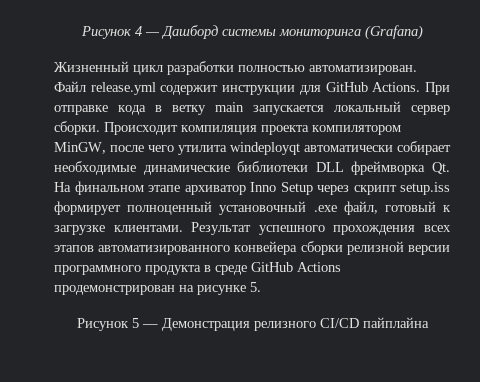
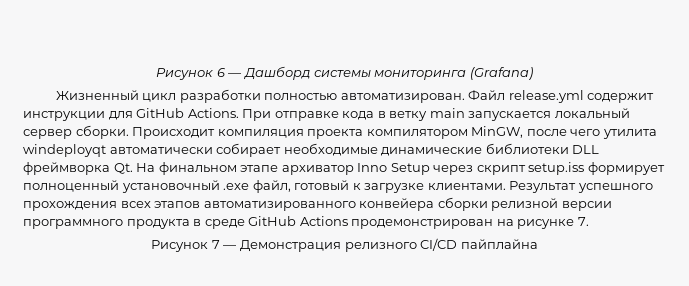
- Рисунок 4 — Дашборд системы мониторинга (Grafana)
+ Рисунок 6 — Дашборд системы мониторинга (Grafana)
- Результат успешного прохождения всех этапов автоматизированного конвейера сборки релизной версии программного продукта в среде GitHub Actions продемонстрирован на рисунке 5.
- Рисунок 5 — Демонстрация релизного CI/CD пайплайна
+ Результат успешного прохождения всех этапов автоматизированного конвейера сборки релизной версии программного продукта в среде GitHub Actions продемонстрирован на рисунке 7.
+ Рисунок 7 — Демонстрация релизного CI/CD пайплайна

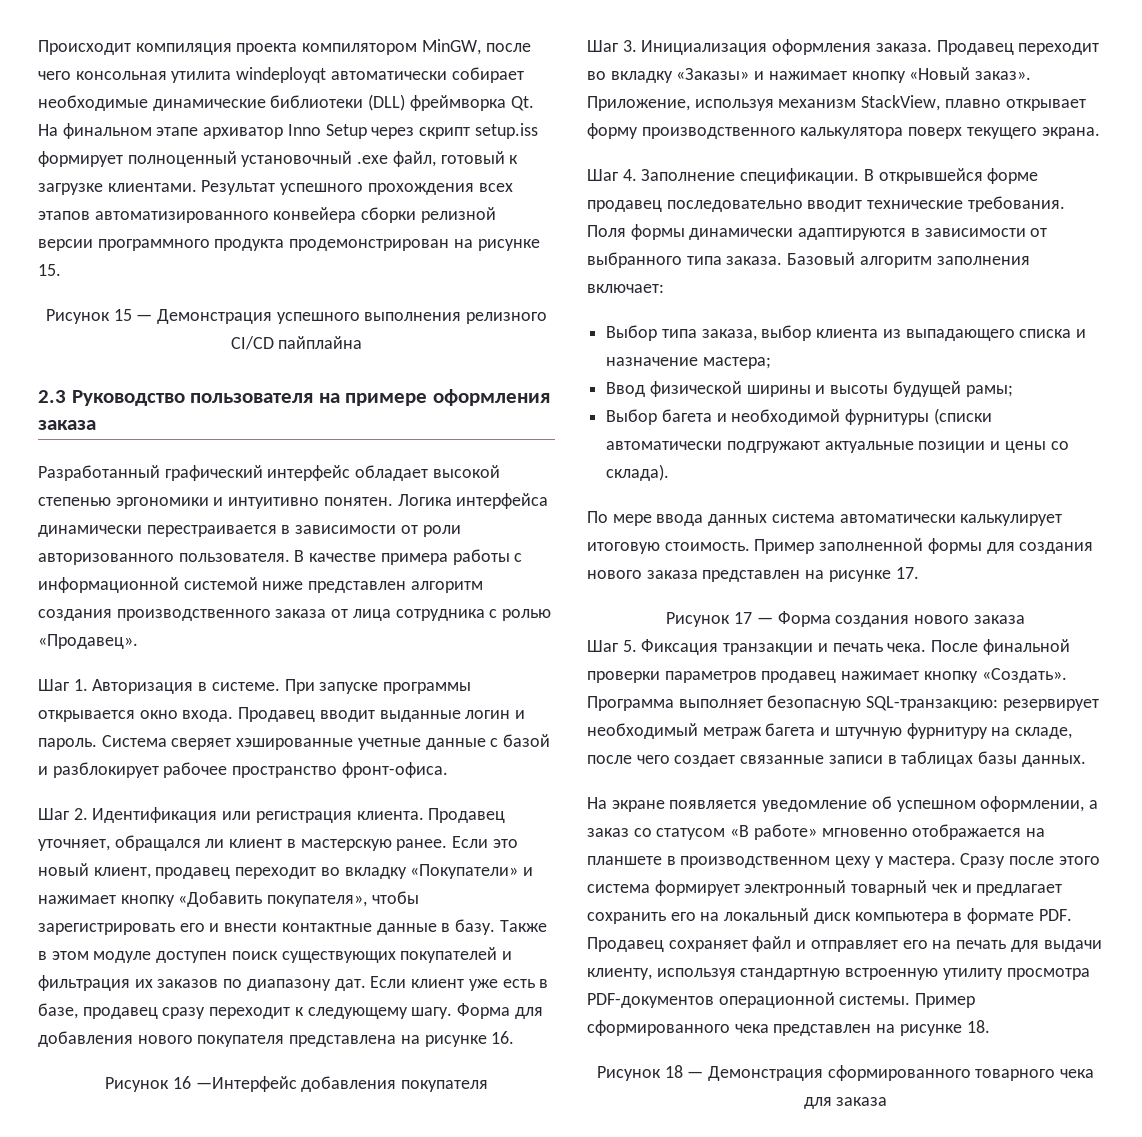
- Рисунок 6 — Дашборд системы мониторинга (Grafana)
- Жизненный цикл разработки полностью автоматизирован. Файл release.yml содержит инструкции для GitHub Actions. При отправке кода в ветку main запускается локальный сервер сборки. Происходит компиляция проекта компилятором MinGW, после чего утилита windeployqt автоматически собирает необходимые динамические библиотеки DLL фреймворка Qt. На финальном этапе архиватор Inno Setup через скрипт setup.iss формирует полноценный установочный .exe файл, готовый к загрузке клиентами.
+ Происходит компиляция проекта компилятором MinGW, после чего консольная утилита windeployqt автоматически собирает необходимые динамические библиотеки (DLL) фреймворка Qt. На финальном этапе архиватор Inno Setup через скрипт setup.iss формирует полноценный установочный .exe файл, готовый к загрузке клиентами.
- Результат успешного прохождения всех этапов автоматизированного конвейера сборки релизной версии программного продукта в среде GitHub Actions продемонстрирован на рисунке 7.
- Рисунок 7 — Демонстрация релизного CI/CD пайплайна
+ Результат успешного прохождения всех этапов автоматизированного конвейера сборки релизной версии программного продукта продемонстрирован на рисунке 15.
+ Рисунок 15 — Демонстрация успешного выполнения релизного CI/CD пайплайна
+ 2.3 Руководство пользователя на примере оформления заказа
+ Разработанный графический интерфейс обладает высокой степенью эргономики и интуитивно понятен. Логика интерфейса динамически перестраивается в зависимости от роли авторизованного пользователя. В качестве примера работы с информационной системой ниже представлен алгоритм создания производственного заказа от лица сотрудника с ролью «Продавец».
+ Шаг 1. Авторизация в системе. При запуске программы открывается окно входа. Продавец вводит выданные логин и пароль. Система сверяет хэшированные учетные данные с базой и разблокирует рабочее пространство фронт-офиса.
+ Шаг 2. Идентификация или регистрация клиента. Продавец уточняет, обращался ли клиент в мастерскую ранее. Если это новый клиент, продавец переходит во вкладку «Покупатели» и нажимает кнопку «Добавить покупателя», чтобы зарегистрировать его и внести контактные данные в базу. Также в этом модуле доступен поиск существующих покупателей и фильтрация их заказов по диапазону дат. Если клиент уже есть в базе, продавец сразу переходит к следующему шагу. Форма для добавления нового покупателя представлена на рисунке 16.
+ Рисунок 16 —Интерфейс добавления покупателя
+ Шаг 3. Инициализация оформления заказа. Продавец переходит во вкладку «Заказы» и нажимает кнопку «Новый заказ». Приложение, используя механизм StackView, плавно открывает форму производственного калькулятора поверх текущего экрана.
+ Шаг 4. Заполнение спецификации. В открывшейся форме продавец последовательно вводит технические требования. Поля формы динамически адаптируются в зависимости от выбранного типа заказа. Базовый алгоритм заполнения включает:
+ Выбор типа заказа, выбор клиента из выпадающего списка и назначение мастера;
+ Ввод физической ширины и высоты будущей рамы;
+ Выбор багета и необходимой фурнитуры (списки автоматически подгружают актуальные позиции и цены со склада).
+ По мере ввода данных система автоматически калькулирует итоговую стоимость. Пример заполненной формы для создания нового заказа представлен на рисунке 17.
+ Рисунок 17 — Форма создания нового заказа
+ Шаг 5. Фиксация транзакции и печать чека. После финальной проверки параметров продавец нажимает кнопку «Создать». Программа выполняет безопасную SQL-транзакцию: резервирует необходимый метраж багета и штучную фурнитуру на складе, после чего создает связанные записи в таблицах базы данных.
+ На экране появляется уведомление об успешном оформлении, а заказ со статусом «В работе» мгновенно отображается на планшете в производственном цеху у мастера. Сразу после этого система формирует электронный товарный чек и предлагает сохранить его на локальный диск компьютера в формате PDF. Продавец сохраняет файл и отправляет его на печать для выдачи клиенту, используя стандартную встроенную утилиту просмотра PDF-документов операционной системы. Пример сформированного чека представлен на рисунке 18.
+ Рисунок 18 — Демонстрация сформированного товарного чека для заказа

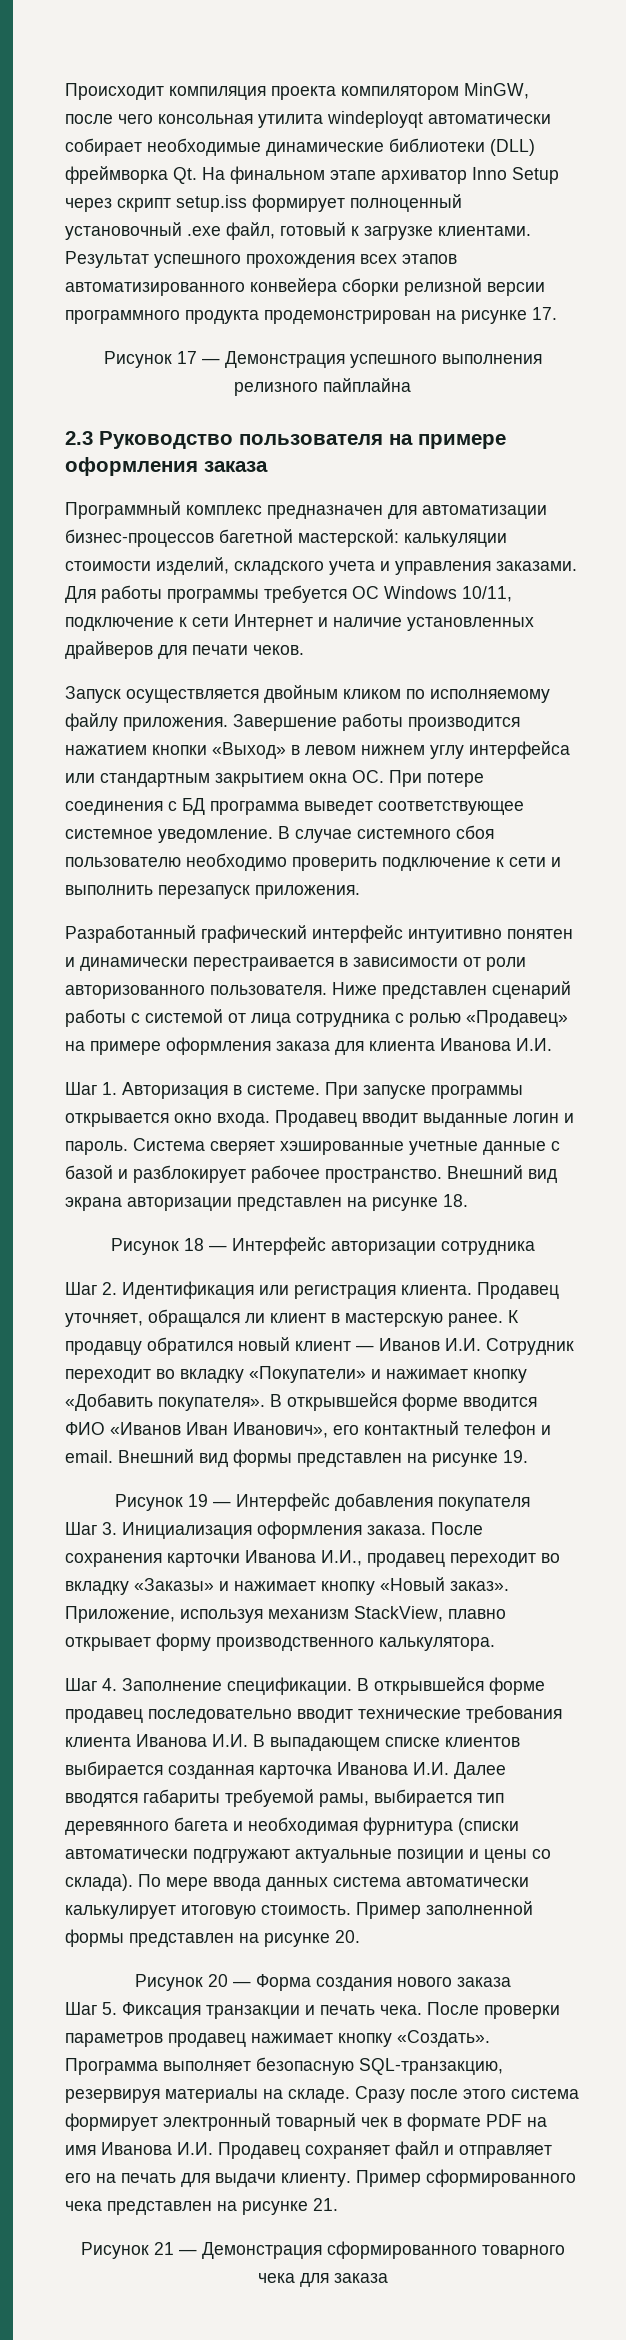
- Результат успешного прохождения всех этапов автоматизированного конвейера сборки релизной версии программного продукта продемонстрирован на рисунке 15.
- Рисунок 15 — Демонстрация успешного выполнения релизного CI/CD пайплайна
+ Результат успешного прохождения всех этапов автоматизированного конвейера сборки релизной версии программного продукта продемонстрирован на рисунке 17.
+ Рисунок 17 — Демонстрация успешного выполнения релизного пайплайна
- Разработанный графический интерфейс обладает высокой степенью эргономики и интуитивно понятен. Логика интерфейса динамически перестраивается в зависимости от роли авторизованного пользователя.
+ Программный комплекс предназначен для автоматизации бизнес-процессов багетной мастерской: калькуляции стоимости изделий, складского учета и управления заказами. Для работы программы требуется ОС Windows 10/11, подключение к сети Интернет и наличие установленных драйверов для печати чеков.
+ Запуск осуществляется двойным кликом по исполняемому файлу приложения. Завершение работы производится нажатием кнопки «Выход» в левом нижнем углу интерфейса или стандартным закрытием окна ОС. При потере соединения с БД программа выведет соответствующее системное уведомление. В случае системного сбоя пользователю необходимо проверить подключение к сети и выполнить перезапуск приложения.
+ Разработанный графический интерфейс интуитивно понятен и динамически перестраивается в зависимости от роли авторизованного пользователя.
- В качестве примера работы с информационной системой ниже представлен алгоритм создания производственного заказа от лица сотрудника с ролью «Продавец».
+ Ниже представлен сценарий работы с системой от лица сотрудника с ролью «Продавец» на примере оформления заказа для клиента Иванова И.И.
- Система сверяет хэшированные учетные данные с базой и разблокирует рабочее пространство фронт-офиса.
+ Система сверяет хэшированные учетные данные с базой и разблокирует рабочее пространство. Внешний вид экрана авторизации представлен на рисунке 18.
+ Рисунок 18 — Интерфейс авторизации сотрудника
- Если это новый клиент, продавец переходит во вкладку «Покупатели» и нажимает кнопку «Добавить покупателя», чтобы зарегистрировать его и внести контактные данные в базу. Также в этом модуле доступен поиск существующих покупателей и фильтрация их заказов по диапазону дат. Если клиент уже есть в базе, продавец сразу переходит к следующему шагу. Форма для добавления нового покупателя представлена на рисунке 16.
- Рисунок 16 —Интерфейс добавления покупателя
+ К продавцу обратился новый клиент — Иванов И.И. Сотрудник переходит во вкладку «Покупатели» и нажимает кнопку «Добавить покупателя». В открывшейся форме вводится ФИО «Иванов Иван Иванович», его контактный телефон и email. Внешний вид формы представлен на рисунке 19.
+ Рисунок 19 — Интерфейс добавления покупателя
- Продавец переходит во вкладку «Заказы» и нажимает кнопку «Новый заказ».
+ После сохранения карточки Иванова И.И., продавец переходит во вкладку «Заказы» и нажимает кнопку «Новый заказ».
- Приложение, используя механизм StackView, плавно открывает форму производственного калькулятора поверх текущего экрана.
+ Приложение, используя механизм StackView, плавно открывает форму производственного калькулятора.
- В открывшейся форме продавец последовательно вводит технические требования. Поля формы динамически адаптируются в зависимости от выбранного типа заказа. Базовый алгоритм заполнения включает:
- Выбор типа заказа, выбор клиента из выпадающего списка и назначение мастера;
- Ввод физической ширины и высоты будущей рамы;
- Выбор багета и необходимой фурнитуры (списки автоматически подгружают актуальные позиции и цены со склада).
- По мере ввода данных система автоматически калькулирует итоговую стоимость.
+ В открывшейся форме продавец последовательно вводит технические требования клиента Иванова И.И. В выпадающем списке клиентов выбирается созданная карточка Иванова И.И. Далее вводятся габариты требуемой рамы, выбирается тип деревянного багета и необходимая фурнитура (списки автоматически подгружают актуальные позиции и цены со склада). По мере ввода данных система автоматически калькулирует итоговую стоимость.
- Пример заполненной формы для создания нового заказа представлен на рисунке 17.
- Рисунок 17 — Форма создания нового заказа
+ Пример заполненной формы представлен на рисунке 20.
+ Рисунок 20 — Форма создания нового заказа
- После финальной проверки параметров продавец нажимает кнопку «Создать».
+ После проверки параметров продавец нажимает кнопку «Создать».
- Программа выполняет безопасную SQL-транзакцию: резервирует необходимый метраж багета и штучную фурнитуру на складе, после чего создает связанные записи в таблицах базы данных.
- На экране появляется уведомление об успешном оформлении, а заказ со статусом «В работе» мгновенно отображается на планшете в производственном цеху у мастера.
+ Программа выполняет безопасную SQL-транзакцию, резервируя материалы на складе.
- Сразу после этого система формирует электронный товарный чек и предлагает сохранить его на локальный диск компьютера в формате PDF. Продавец сохраняет файл и отправляет его на печать для выдачи клиенту, используя стандартную встроенную утилиту просмотра PDF-документов операционной системы.
+ Сразу после этого система формирует электронный товарный чек в формате PDF на имя Иванова И.И. Продавец сохраняет файл и отправляет его на печать для выдачи клиенту.
- Пример сформированного чека представлен на рисунке 18.
- Рисунок 18 — Демонстрация сформированного товарного чека для заказа
+ Пример сформированного чека представлен на рисунке 21.
+ Рисунок 21 — Демонстрация сформированного товарного чека для заказа

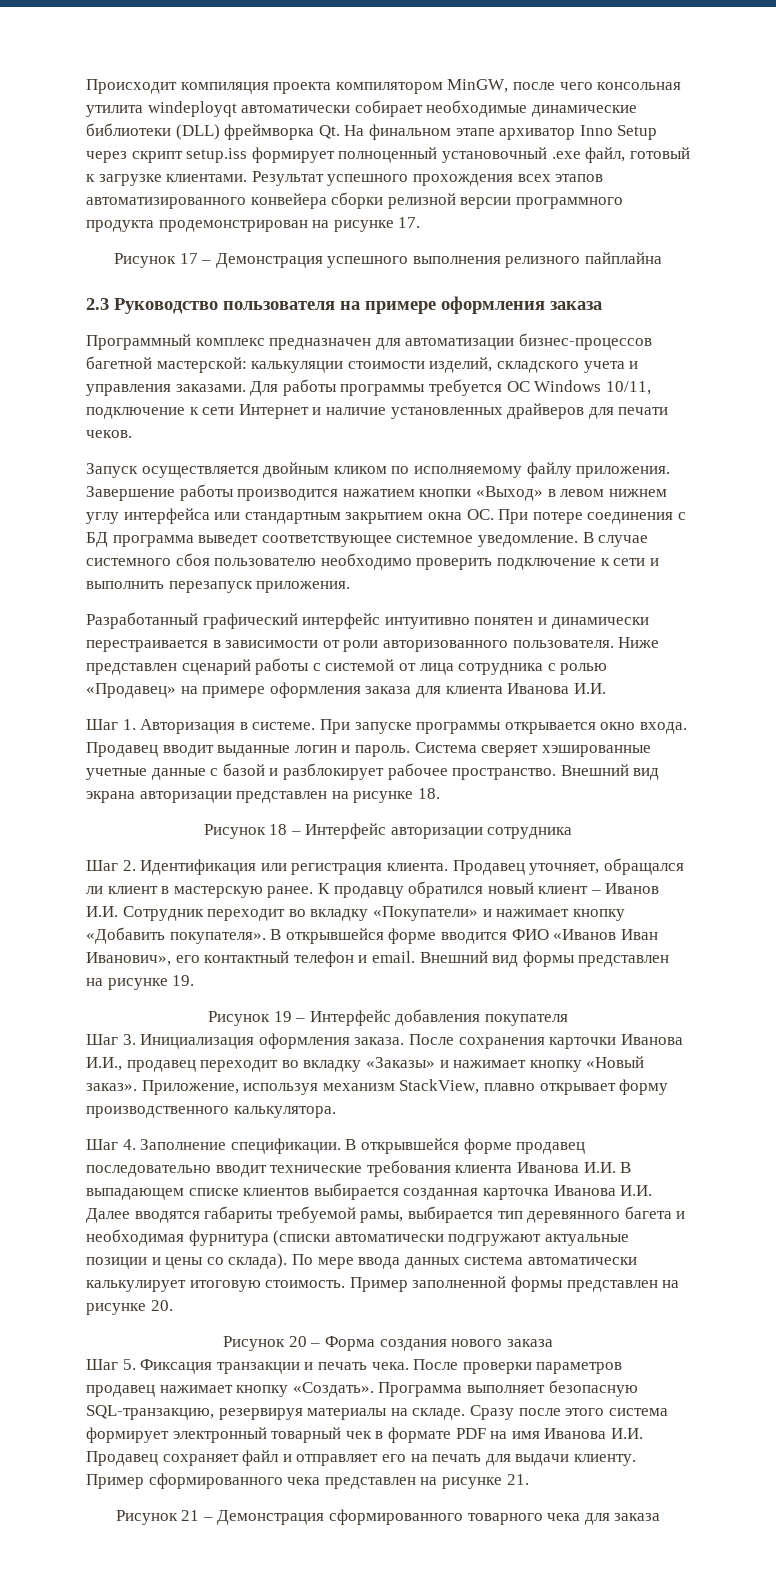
- Рисунок 17 — Демонстрация успешного выполнения релизного пайплайна
+ Рисунок 17 – Демонстрация успешного выполнения релизного пайплайна
- Рисунок 18 — Интерфейс авторизации сотрудника
+ Рисунок 18 – Интерфейс авторизации сотрудника
- К продавцу обратился новый клиент — Иванов И.И. Сотрудник переходит во вкладку «Покупатели» и нажимает кнопку «Добавить покупателя».
+ К продавцу обратился новый клиент – Иванов И.И. Сотрудник переходит во вкладку «Покупатели» и нажимает кнопку «Добавить покупателя».
- Рисунок 19 — Интерфейс добавления покупателя
+ Рисунок 19 – Интерфейс добавления покупателя
- Рисунок 20 — Форма создания нового заказа
+ Рисунок 20 – Форма создания нового заказа
- Рисунок 21 — Демонстрация сформированного товарного чека для заказа
+ Рисунок 21 – Демонстрация сформированного товарного чека для заказа

